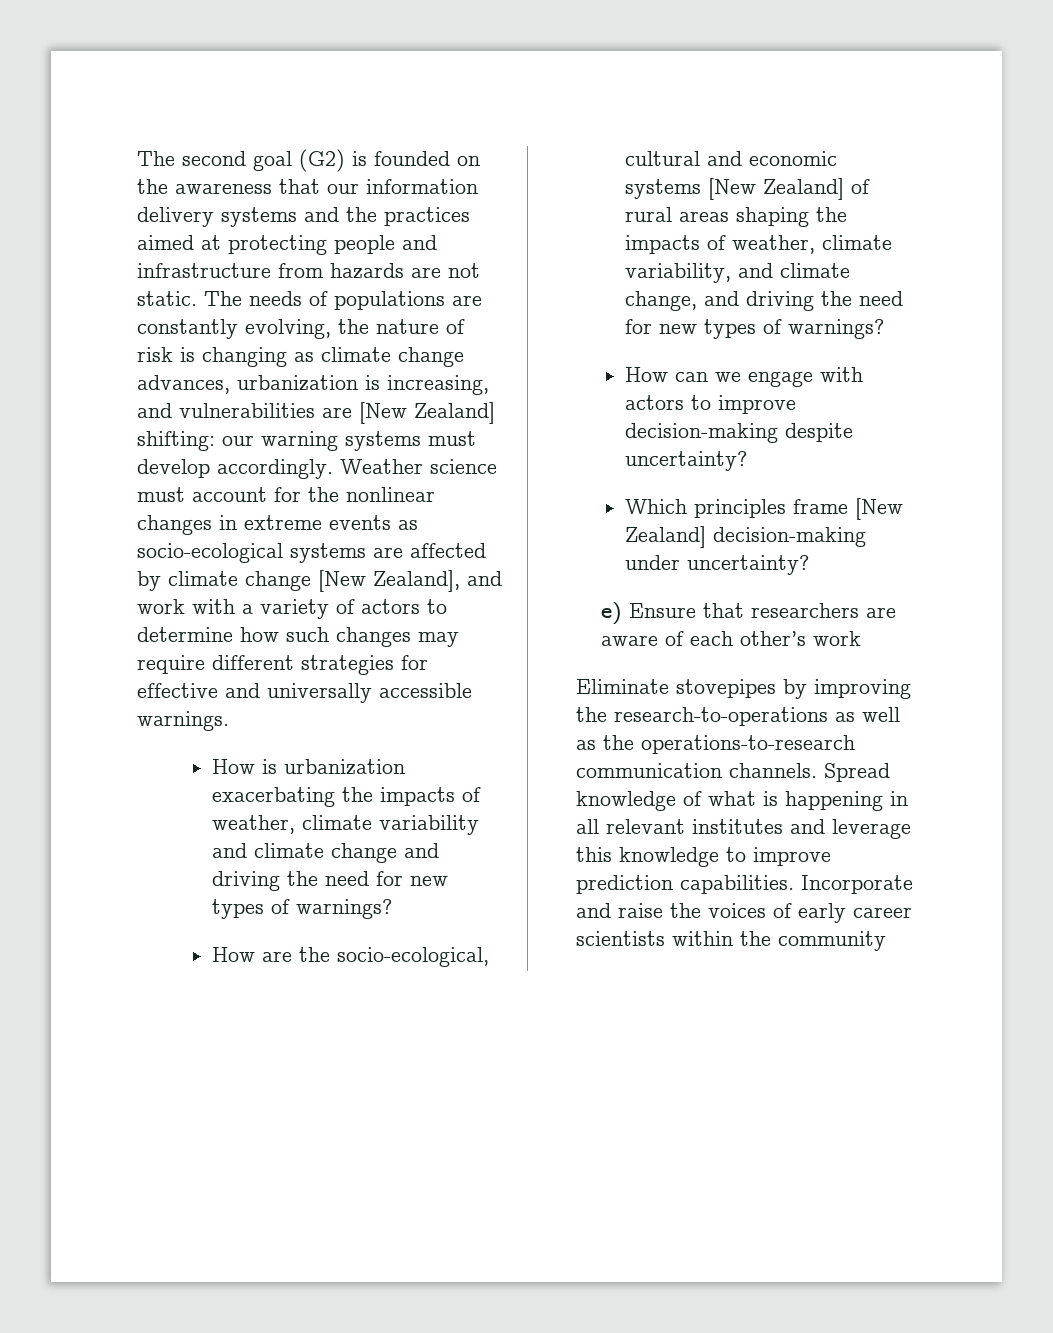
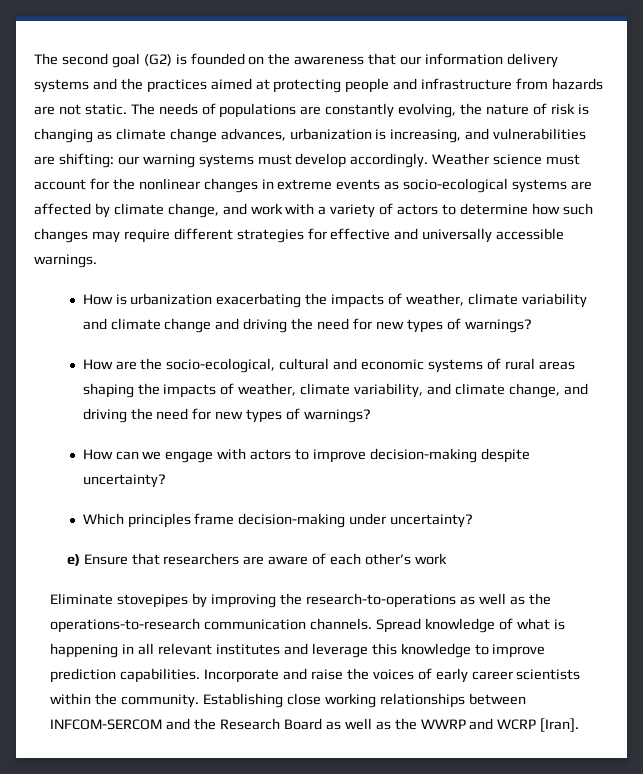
- The needs of populations are constantly evolving, the nature of risk is changing as climate change advances, urbanization is increasing, and vulnerabilities are [New Zealand] shifting: our warning systems must develop accordingly.
+ The needs of populations are constantly evolving, the nature of risk is changing as climate change advances, urbanization is increasing, and vulnerabilities are shifting: our warning systems must develop accordingly.
- Weather science must account for the nonlinear changes in extreme events as socio-ecological systems are affected by climate change [New Zealand], and work with a variety of actors to determine how such changes may require different strategies for effective and universally accessible warnings.
+ Weather science must account for the nonlinear changes in extreme events as socio-ecological systems are affected by climate change, and work with a variety of actors to determine how such changes may require different strategies for effective and universally accessible warnings.
- How are the socio-ecological, cultural and economic systems [New Zealand] of rural areas shaping the impacts of weather, climate variability, and climate change, and driving the need for new types of warnings?
+ How are the socio-ecological, cultural and economic systems of rural areas shaping the impacts of weather, climate variability, and climate change, and driving the need for new types of warnings?
- Which principles frame [New Zealand] decision-making under uncertainty?
+ Which principles frame decision-making under uncertainty?
- Incorporate and raise the voices of early career scientists within the community
+ Incorporate and raise the voices of early career scientists within the community. Establishing close working relationships between INFCOM-SERCOM and the Research Board as well as the WWRP and WCRP [Iran].

